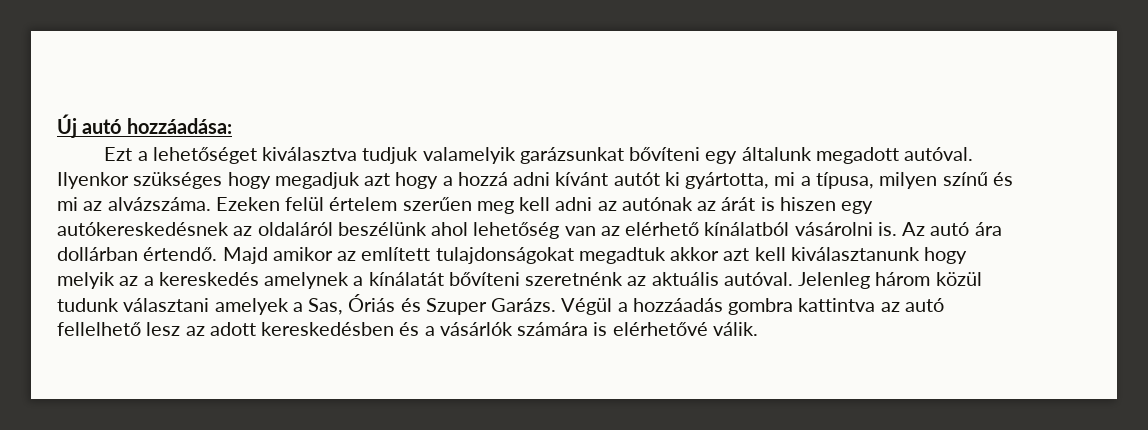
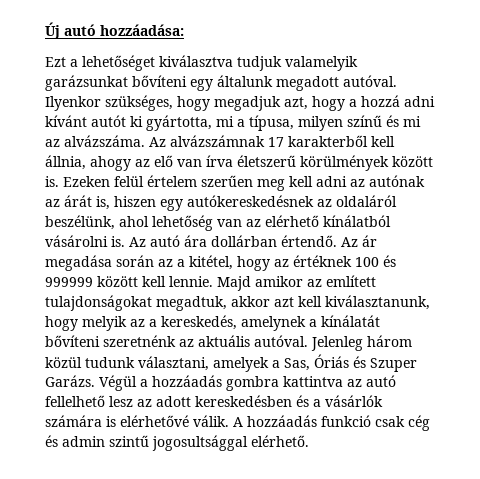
- Ilyenkor szükséges hogy megadjuk azt hogy a hozzá adni kívánt autót ki gyártotta, mi a típusa, milyen színű és mi az alvázszáma.
+ Ilyenkor szükséges, hogy megadjuk azt, hogy a hozzá adni kívánt autót ki gyártotta, mi a típusa, milyen színű és mi az alvázszáma.
+ Az alvázszámnak 17 karakterből kell állnia, ahogy az elő van írva életszerű körülmények között is.
- Ezeken felül értelem szerűen meg kell adni az autónak az árát is hiszen egy autókereskedésnek az oldaláról beszélünk ahol lehetőség van az elérhető kínálatból vásárolni is.
+ Ezeken felül értelem szerűen meg kell adni az autónak az árát is, hiszen egy autókereskedésnek az oldaláról beszélünk, ahol lehetőség van az elérhető kínálatból vásárolni is.
+ Az ár megadása során az a kitétel, hogy az értéknek 100 és 999999 között kell lennie.
- Majd amikor az említett tulajdonságokat megadtuk akkor azt kell kiválasztanunk hogy melyik az a kereskedés amelynek a kínálatát bővíteni szeretnénk az aktuális autóval.
+ Majd amikor az említett tulajdonságokat megadtuk, akkor azt kell kiválasztanunk, hogy melyik az a kereskedés, amelynek a kínálatát bővíteni szeretnénk az aktuális autóval.
- Jelenleg három közül tudunk választani amelyek a Sas, Óriás és Szuper Garázs.
+ Jelenleg három közül tudunk választani, amelyek a Sas, Óriás és Szuper Garázs.
+ A hozzáadás funkció csak cég és admin szintű jogosultsággal elérhető.

